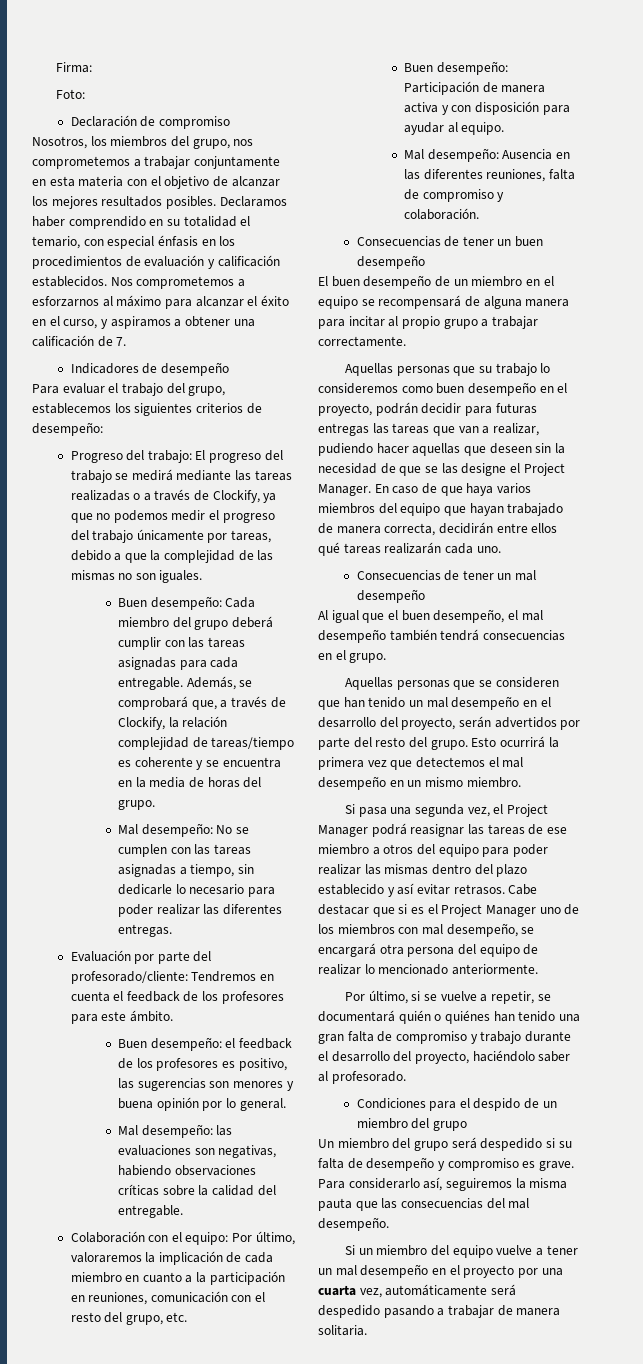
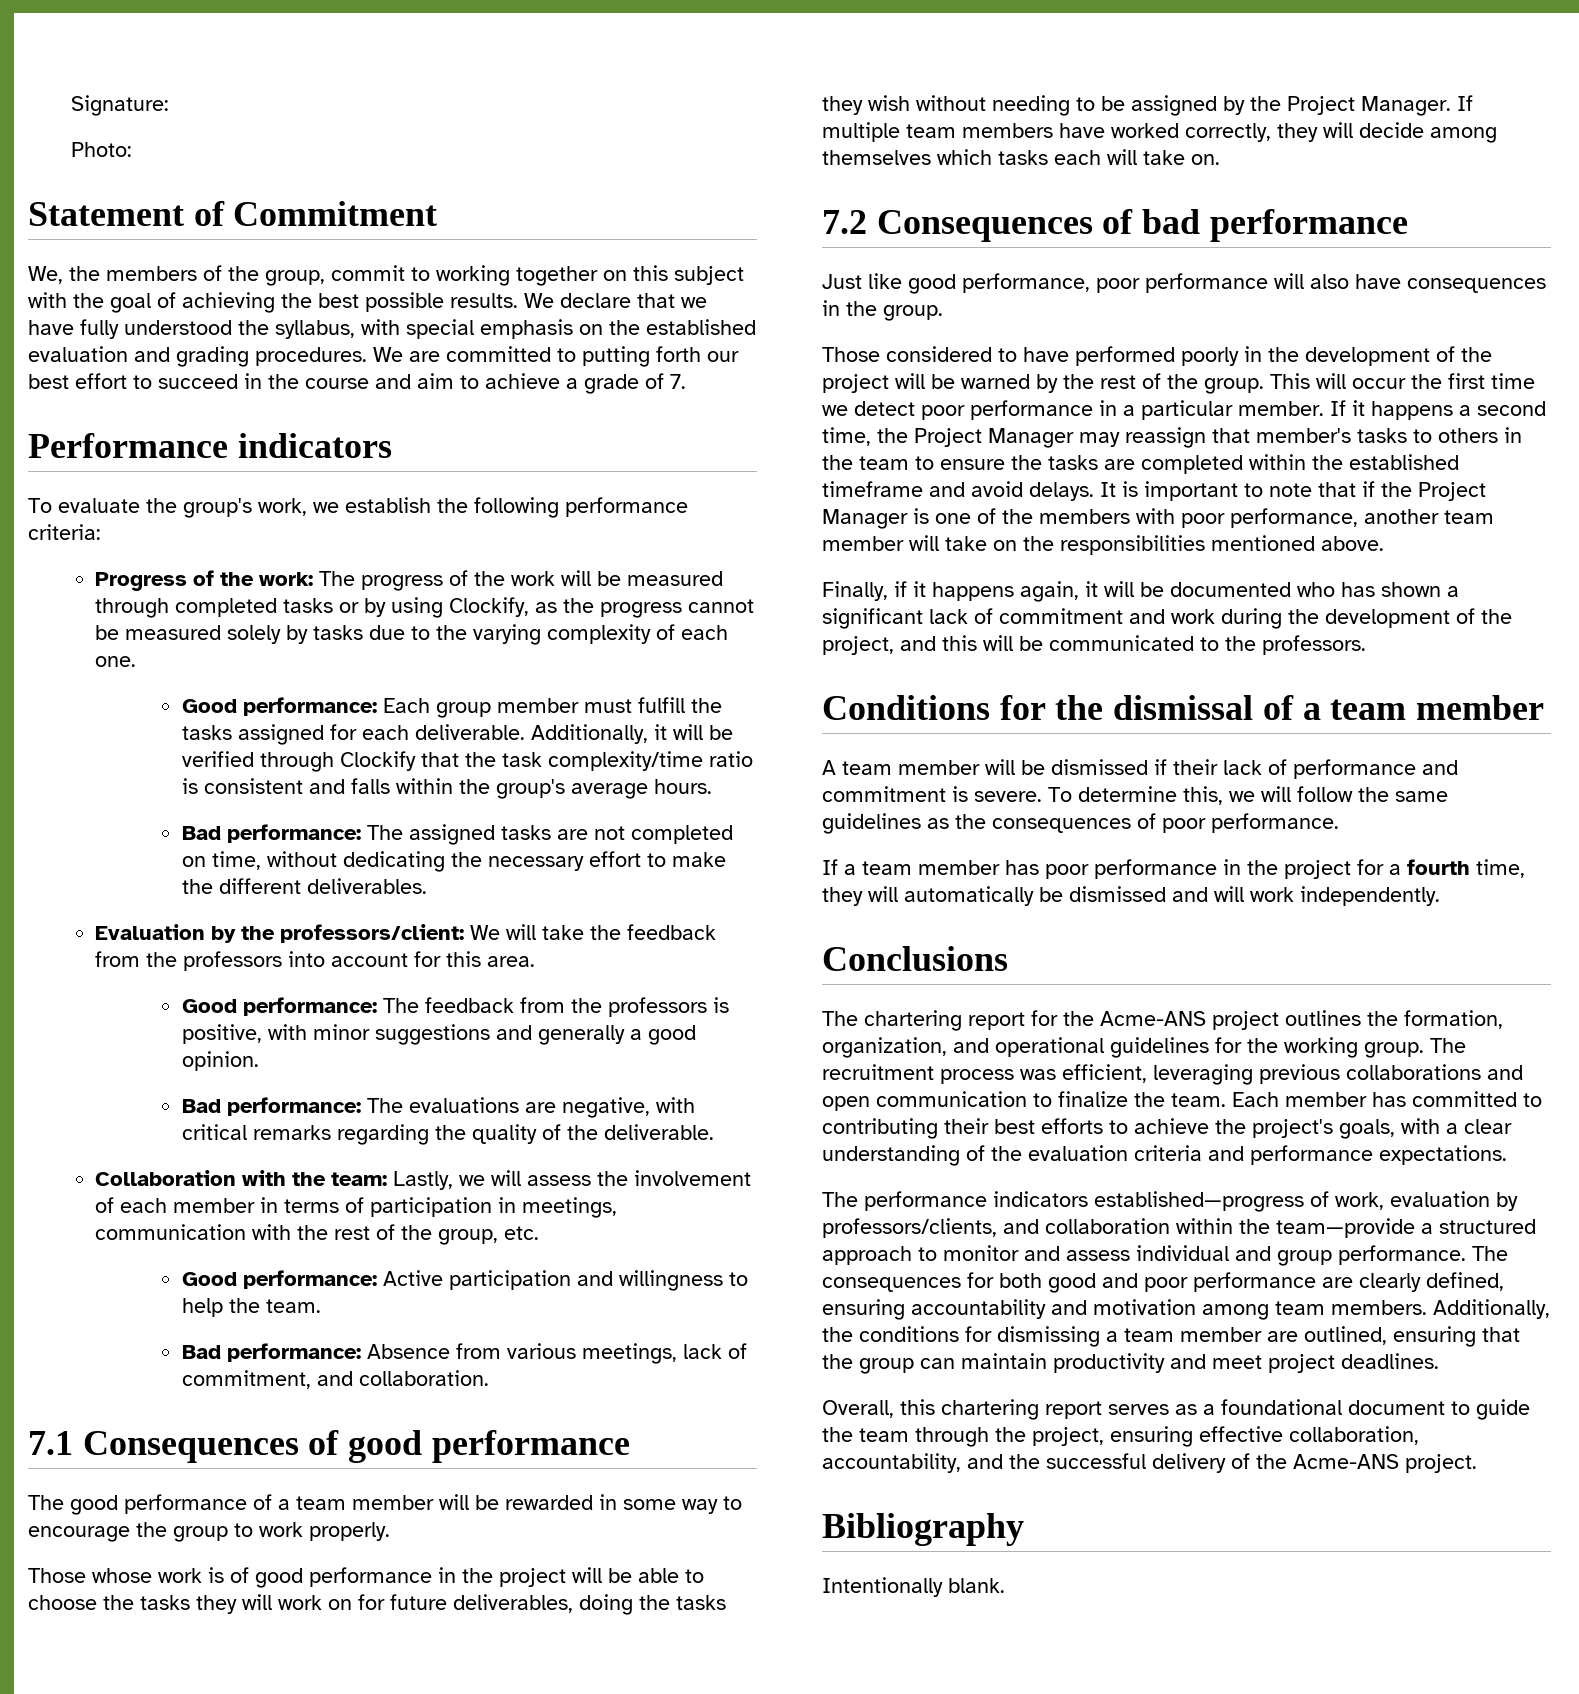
- Firma:
- Foto:
- Declaración de compromiso
- Nosotros, los miembros del grupo, nos comprometemos a trabajar conjuntamente en esta materia con el objetivo de alcanzar los mejores resultados posibles. Declaramos haber comprendido en su totalidad el temario, con especial énfasis en los procedimientos de evaluación y calificación establecidos. Nos comprometemos a esforzarnos al máximo para alcanzar el éxito en el curso, y aspiramos a obtener una calificación de 7.
- Indicadores de desempeño
- Para evaluar el trabajo del grupo, establecemos los siguientes criterios de desempeño:
- Progreso del trabajo: El progreso del trabajo se medirá mediante las tareas realizadas o a través de Clockify, ya que no podemos medir el progreso del trabajo únicamente por tareas, debido a que la complejidad de las mismas no son iguales.
- Buen desempeño: Cada miembro del grupo deberá cumplir con las tareas asignadas para cada entregable. Además, se comprobará que, a través de Clockify, la relación complejidad de tareas/tiempo es coherente y se encuentra en la media de horas del grupo.
- Mal desempeño: No se cumplen con las tareas asignadas a tiempo, sin dedicarle lo necesario para poder realizar las diferentes entregas.
- Evaluación por parte del profesorado/cliente: Tendremos en cuenta el feedback de los profesores para este ámbito.
- Buen desempeño: el feedback de los profesores es positivo, las sugerencias son menores y buena opinión por lo general.
- Mal desempeño: las evaluaciones son negativas, habiendo observaciones críticas sobre la calidad del entregable.
- Colaboración con el equipo: Por último, valoraremos la implicación de cada miembro en cuanto a la participación en reuniones, comunicación con el resto del grupo, etc.
- Buen desempeño: Participación de manera activa y con disposición para ayudar al equipo.
- Mal desempeño: Ausencia en las diferentes reuniones, falta de compromiso y colaboración.
- Consecuencias de tener un buen desempeño
- El buen desempeño de un miembro en el equipo se recompensará de alguna manera para incitar al propio grupo a trabajar correctamente.
- Aquellas personas que su trabajo lo consideremos como buen desempeño en el proyecto, podrán decidir para futuras entregas las tareas que van a realizar, pudiendo hacer aquellas que deseen sin la necesidad de que se las designe el Project Manager. En caso de que haya varios miembros del equipo que hayan trabajado de manera correcta, decidirán entre ellos qué tareas realizarán cada uno.
- Consecuencias de tener un mal desempeño
- Al igual que el buen desempeño, el mal desempeño también tendrá consecuencias en el grupo.
- Aquellas personas que se consideren que han tenido un mal desempeño en el desarrollo del proyecto, serán advertidos por parte del resto del grupo. Esto ocurrirá la primera vez que detectemos el mal desempeño en un mismo miembro.
- Si pasa una segunda vez, el Project Manager podrá reasignar las tareas de ese miembro a otros del equipo para poder realizar las mismas dentro del plazo establecido y así evitar retrasos. Cabe destacar que si es el Project Manager uno de los miembros con mal desempeño, se encargará otra persona del equipo de realizar lo mencionado anteriormente.
- Por último, si se vuelve a repetir, se documentará quién o quiénes han tenido una gran falta de compromiso y trabajo durante el desarrollo del proyecto, haciéndolo saber al profesorado.
- Condiciones para el despido de un miembro del grupo
- Un miembro del grupo será despedido si su falta de desempeño y compromiso es grave. Para considerarlo así, seguiremos la misma pauta que las consecuencias del mal desempeño.
- Si un miembro del equipo vuelve a tener un mal desempeño en el proyecto por una cuarta vez, automáticamente será despedido pasando a trabajar de manera solitaria.
+ Signature:
+ Photo:
+ Statement of Commitment
+ We, the members of the group, commit to working together on this subject with the goal of achieving the best possible results. We declare that we have fully understood the syllabus, with special emphasis on the established evaluation and grading procedures. We are committed to putting forth our best effort to succeed in the course and aim to achieve a grade of 7.
+ Performance indicators
+ To evaluate the group's work, we establish the following performance criteria:
+ Progress of the work: The progress of the work will be measured through completed tasks or by using Clockify, as the progress cannot be measured solely by tasks due to the varying complexity of each one.
+ Good performance: Each group member must fulfill the tasks assigned for each deliverable. Additionally, it will be verified through Clockify that the task complexity/time ratio is consistent and falls within the group's average hours.
+ Bad performance: The assigned tasks are not completed on time, without dedicating the necessary effort to make the different deliverables.
+ Evaluation by the professors/client: We will take the feedback from the professors into account for this area.
+ Good performance: The feedback from the professors is positive, with minor suggestions and generally a good opinion.
+ Bad performance: The evaluations are negative, with critical remarks regarding the quality of the deliverable.
+ Collaboration with the team: Lastly, we will assess the involvement of each member in terms of participation in meetings, communication with the rest of the group, etc.
+ Good performance: Active participation and willingness to help the team.
+ Bad performance: Absence from various meetings, lack of commitment, and collaboration.
+ 7.1 Consequences of good performance
+ The good performance of a team member will be rewarded in some way to encourage the group to work properly.
+ Those whose work is of good performance in the project will be able to choose the tasks they will work on for future deliverables, doing the tasks they wish without needing to be assigned by the Project Manager. If multiple team members have worked correctly, they will decide among themselves which tasks each will take on.
+ 7.2 Consequences of bad performance
+ Just like good performance, poor performance will also have consequences in the group.
+ Those considered to have performed poorly in the development of the project will be warned by the rest of the group. This will occur the first time we detect poor performance in a particular member. If it happens a second time, the Project Manager may reassign that member's tasks to others in the team to ensure the tasks are completed within the established timeframe and avoid delays. It is important to note that if the Project Manager is one of the members with poor performance, another team member will take on the responsibilities mentioned above.
+ Finally, if it happens again, it will be documented who has shown a significant lack of commitment and work during the development of the project, and this will be communicated to the professors.
+ Conditions for the dismissal of a team member
+ A team member will be dismissed if their lack of performance and commitment is severe. To determine this, we will follow the same guidelines as the consequences of poor performance.
+ If a team member has poor performance in the project for a fourth time, they will automatically be dismissed and will work independently.
+ Conclusions
+ The chartering report for the Acme-ANS project outlines the formation, organization, and operational guidelines for the working group. The recruitment process was efficient, leveraging previous collaborations and open communication to finalize the team. Each member has committed to contributing their best efforts to achieve the project's goals, with a clear understanding of the evaluation criteria and performance expectations.
+ The performance indicators established—progress of work, evaluation by professors/clients, and collaboration within the team—provide a structured approach to monitor and assess individual and group performance. The consequences for both good and poor performance are clearly defined, ensuring accountability and motivation among team members. Additionally, the conditions for dismissing a team member are outlined, ensuring that the group can maintain productivity and meet project deadlines.
+ Overall, this chartering report serves as a foundational document to guide the team through the project, ensuring effective collaboration, accountability, and the successful delivery of the Acme-ANS project.
+ Bibliography
+ Intentionally blank.

